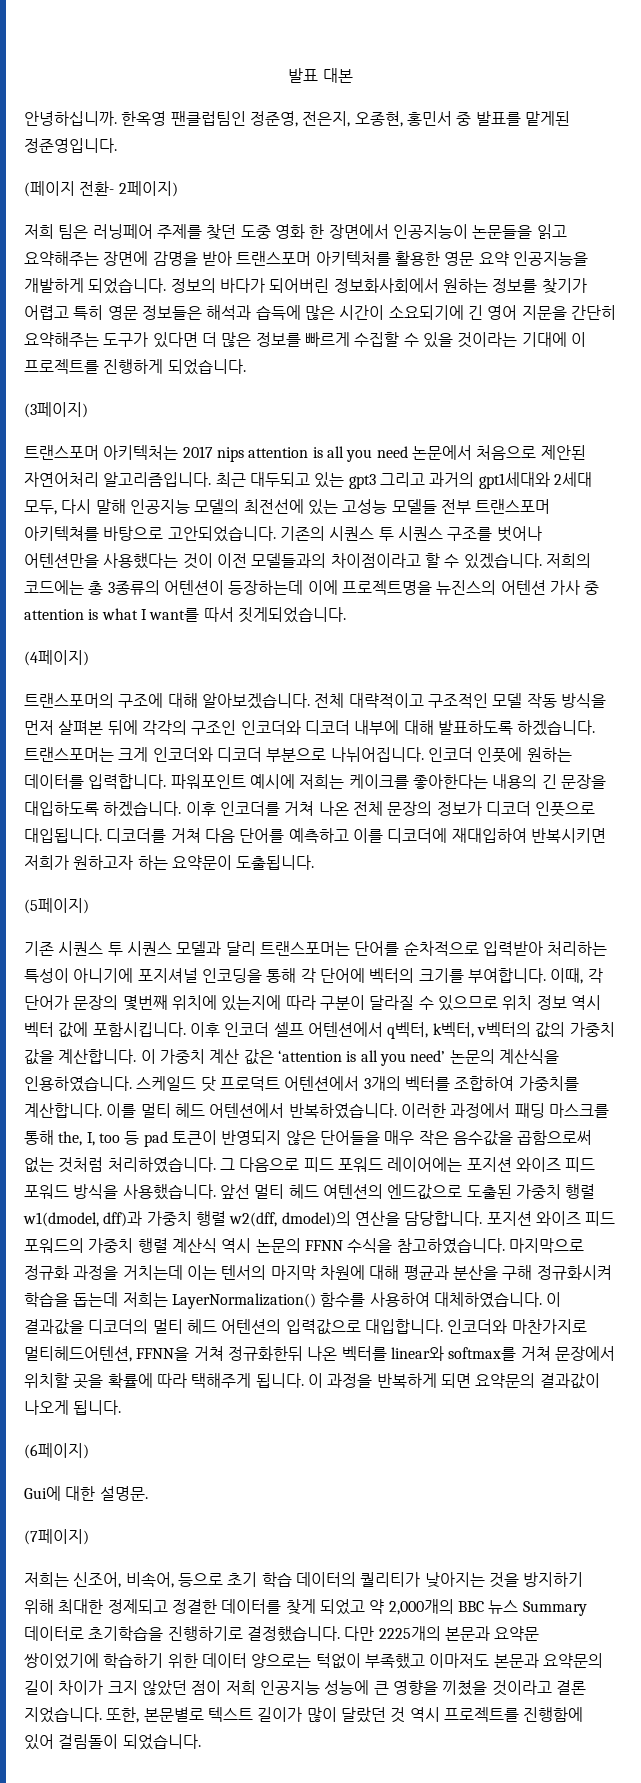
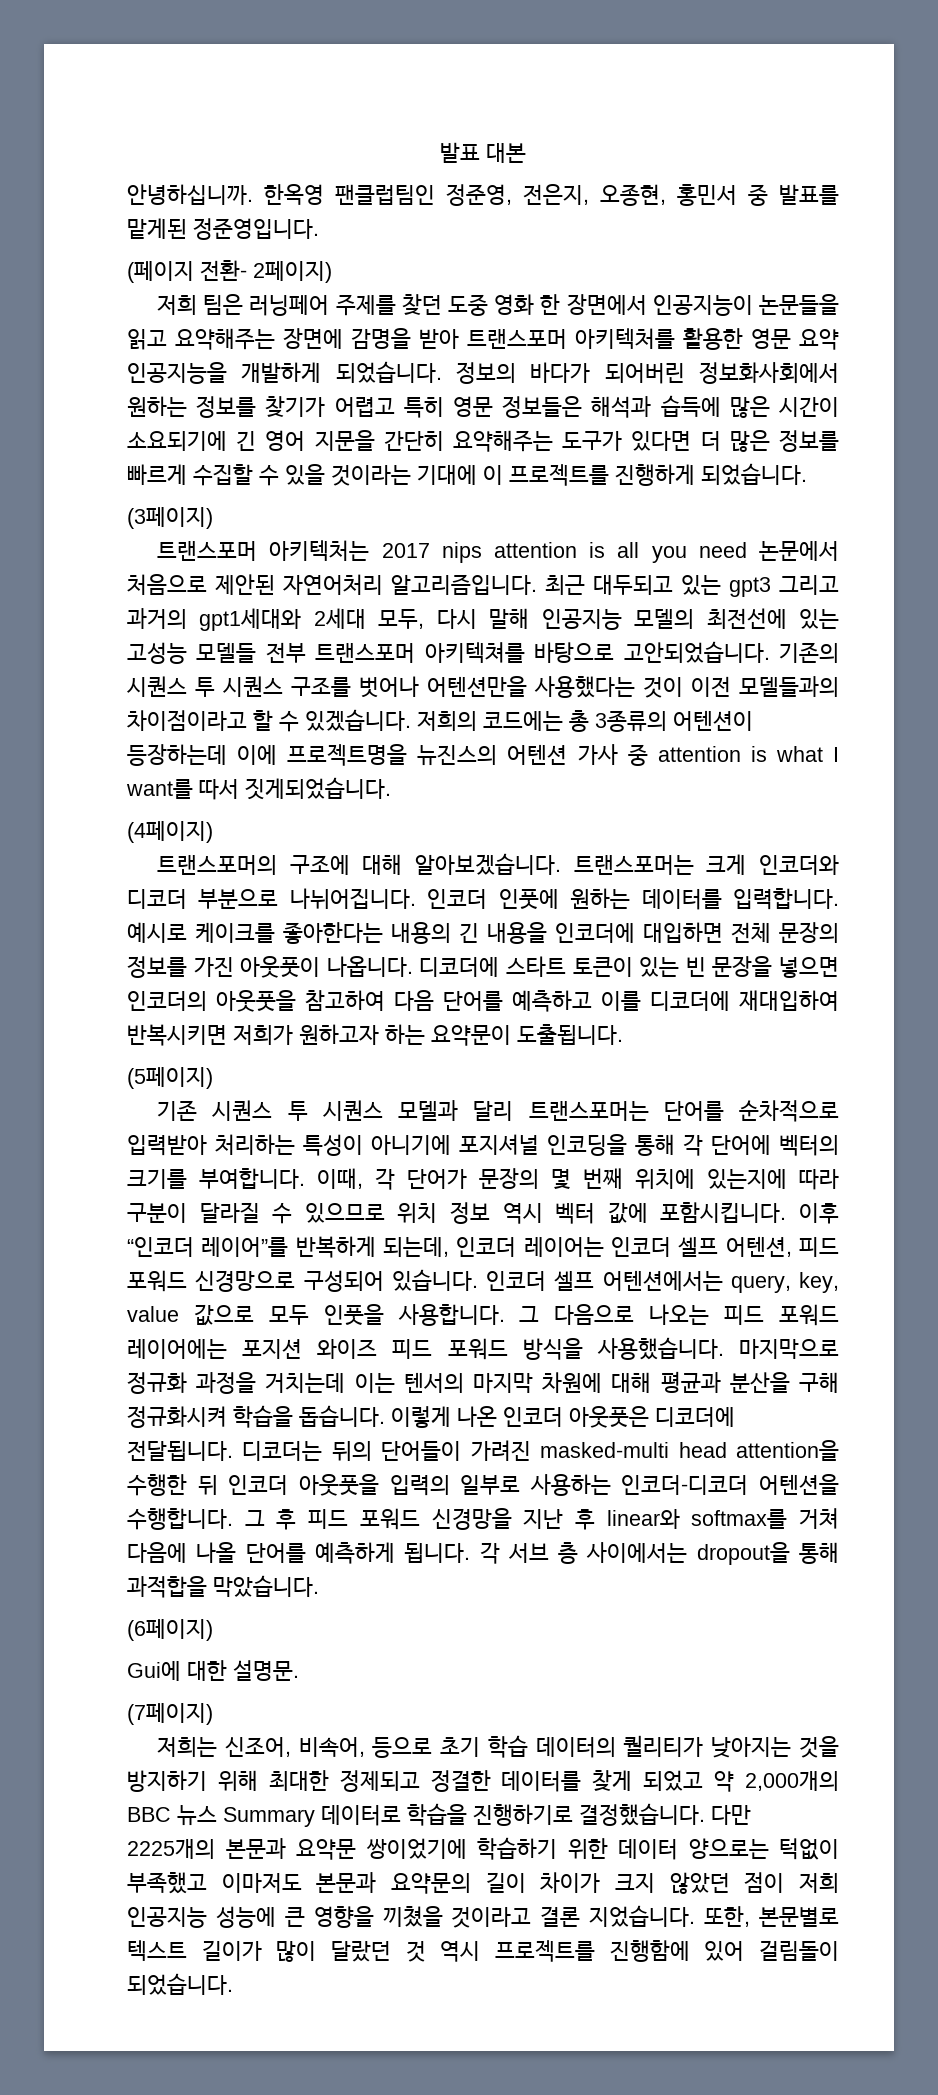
- 전체 대략적이고 구조적인 모델 작동 방식을 먼저 살펴본 뒤에 각각의 구조인 인코더와 디코더 내부에 대해 발표하도록 하겠습니다.
- 파워포인트 예시에 저희는 케이크를 좋아한다는 내용의 긴 문장을 대입하도록 하겠습니다. 이후 인코더를 거쳐 나온 전체 문장의 정보가 디코더 인풋으로 대입됩니다. 디코더를 거쳐 다음 단어를 예측하고 이를 디코더에 재대입하여 반복시키면 저희가 원하고자 하는 요약문이 도출됩니다.
+ 예시로 케이크를 좋아한다는 내용의 긴 내용을 인코더에 대입하면 전체 문장의 정보를 가진 아웃풋이 나옵니다. 디코더에 스타트 토큰이 있는 빈 문장을 넣으면 인코더의 아웃풋을 참고하여 다음 단어를 예측하고 이를 디코더에 재대입하여 반복시키면 저희가 원하고자 하는 요약문이 도출됩니다.
- 이때, 각 단어가 문장의 몇번째 위치에 있는지에 따라 구분이 달라질 수 있으므로 위치 정보 역시 벡터 값에 포함시킵니다.
+ 이때, 각 단어가 문장의 몇 번째 위치에 있는지에 따라 구분이 달라질 수 있으므로 위치 정보 역시 벡터 값에 포함시킵니다.
- 이후 인코더 셀프 어텐션에서 q벡터, k벡터, v벡터의 값의 가중치 값을 계산합니다. 이 가중치 계산 값은 ‘attention is all you need’ 논문의 계산식을 인용하였습니다. 스케일드 닷 프로덕트 어텐션에서 3개의 벡터를 조합하여 가중치를 계산합니다. 이를 멀티 헤드 어텐션에서 반복하였습니다. 이러한 과정에서 패딩 마스크를 통해 the, I, too 등 pad 토큰이 반영되지 않은 단어들을 매우 작은 음수값을 곱함으로써 없는 것처럼 처리하였습니다.
+ 이후 “인코더 레이어”를 반복하게 되는데, 인코더 레이어는 인코더 셀프 어텐션, 피드 포워드 신경망으로 구성되어 있습니다. 인코더 셀프 어텐션에서는 query, key, value 값으로 모두 인풋을 사용합니다.
- 그 다음으로 피드 포워드 레이어에는 포지션 와이즈 피드 포워드 방식을 사용했습니다.
+ 그 다음으로 나오는 피드 포워드 레이어에는 포지션 와이즈 피드 포워드 방식을 사용했습니다.
- 앞선 멀티 헤드 여텐션의 엔드값으로 도출된 가중치 행렬 w1(dmodel, dff)과 가중치 행렬 w2(dff, dmodel)의 연산을 담당합니다. 포지션 와이즈 피드 포워드의 가중치 행렬 계산식 역시 논문의 FFNN 수식을 참고하였습니다.
- 마지막으로 정규화 과정을 거치는데 이는 텐서의 마지막 차원에 대해 평균과 분산을 구해 정규화시켜 학습을 돕는데 저희는 LayerNormalization() 함수를 사용하여 대체하였습니다. 이 결과값을 디코더의 멀티 헤드 어텐션의 입력값으로 대입합니다. 인코더와 마찬가지로 멀티헤드어텐션, FFNN을 거쳐 정규화한뒤 나온 벡터를 linear와 softmax를 거쳐 문장에서 위치할 곳을 확률에 따라 택해주게 됩니다. 이 과정을 반복하게 되면 요약문의 결과값이 나오게 됩니다.
+ 마지막으로 정규화 과정을 거치는데 이는 텐서의 마지막 차원에 대해 평균과 분산을 구해 정규화시켜 학습을 돕습니다. 이렇게 나온 인코더 아웃풋은 디코더에 전달됩니다. 디코더는 뒤의 단어들이 가려진 masked-multi head attention을 수행한 뒤 인코더 아웃풋을 입력의 일부로 사용하는 인코더-디코더 어텐션을 수행합니다. 그 후 피드 포워드 신경망을 지난 후 linear와 softmax를 거쳐 다음에 나올 단어를 예측하게 됩니다. 각 서브 층 사이에서는 dropout을 통해 과적합을 막았습니다.
- 저희는 신조어, 비속어, 등으로 초기 학습 데이터의 퀄리티가 낮아지는 것을 방지하기 위해 최대한 정제되고 정결한 데이터를 찾게 되었고 약 2,000개의 BBC 뉴스 Summary 데이터로 초기학습을 진행하기로 결정했습니다.
+ 저희는 신조어, 비속어, 등으로 초기 학습 데이터의 퀄리티가 낮아지는 것을 방지하기 위해 최대한 정제되고 정결한 데이터를 찾게 되었고 약 2,000개의 BBC 뉴스 Summary 데이터로 학습을 진행하기로 결정했습니다.

